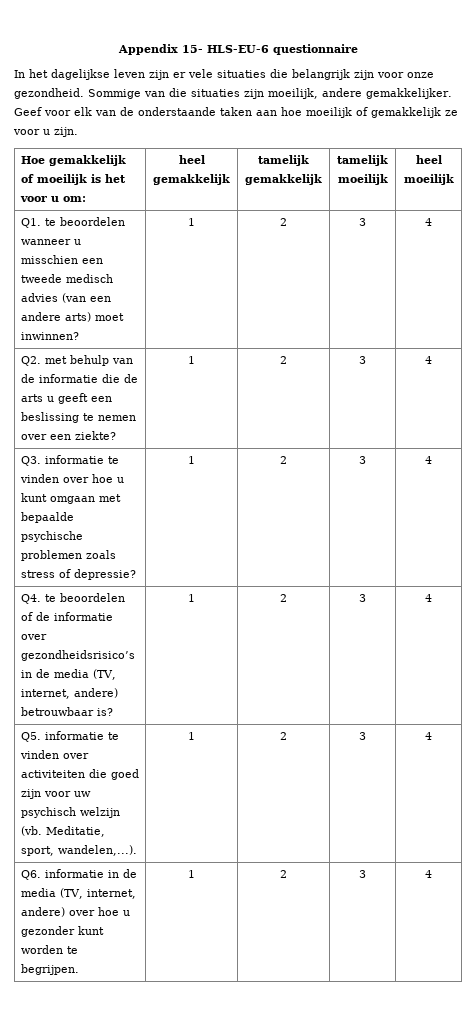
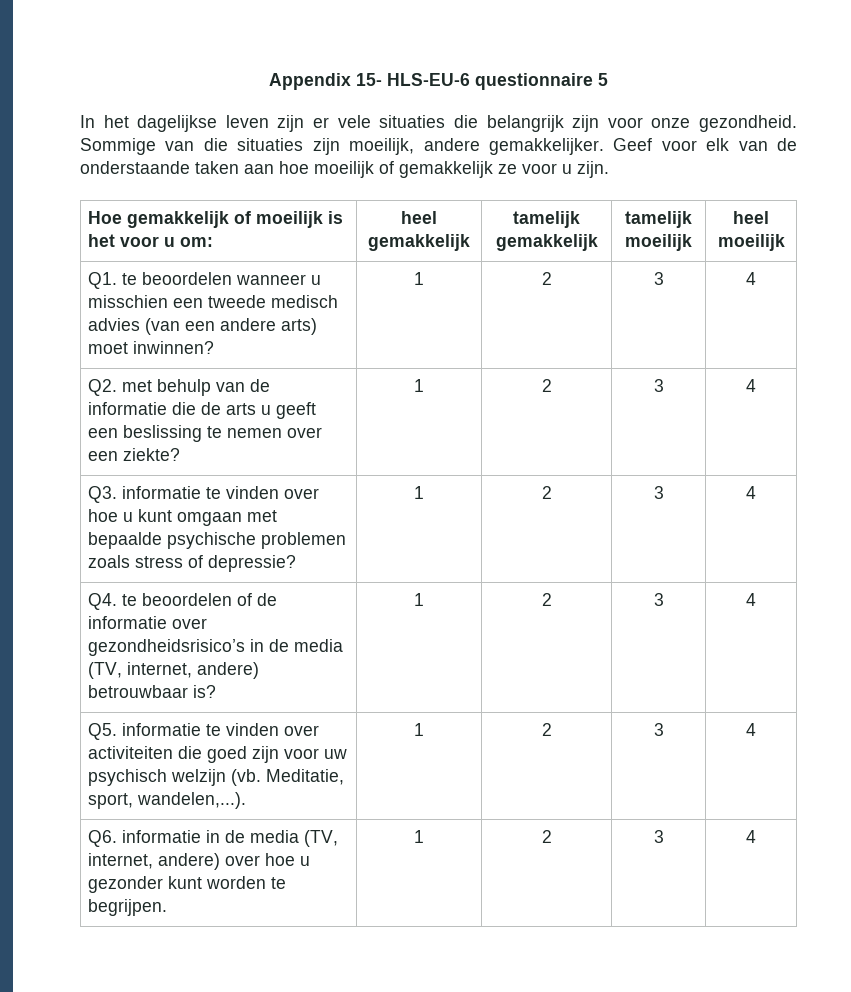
- Appendix 15- HLS-EU-6 questionnaire
+ Appendix 15- HLS-EU-6 questionnaire 5

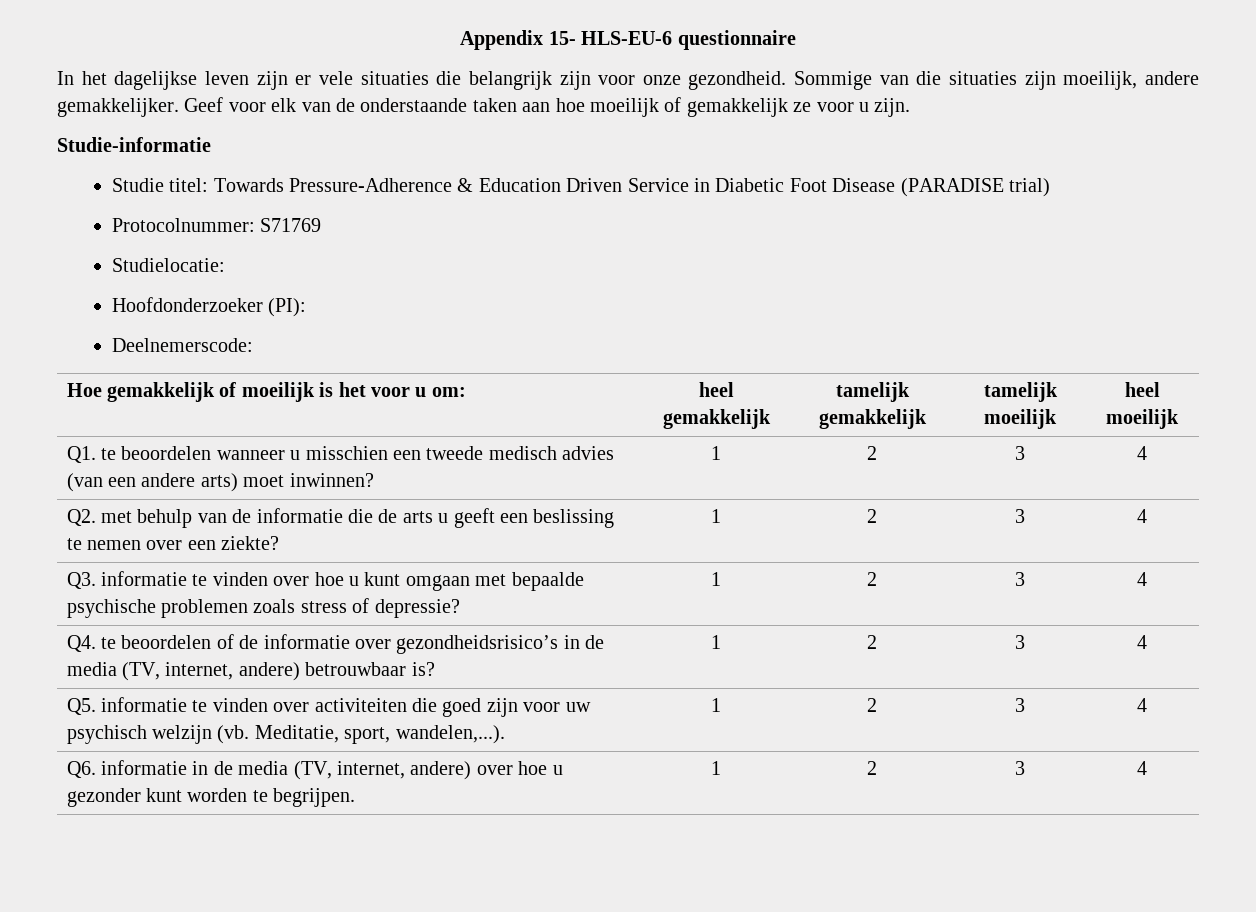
- Appendix 15- HLS-EU-6 questionnaire 5
+ Appendix 15- HLS-EU-6 questionnaire
+ Studie-informatie
+ Studie titel: Towards Pressure-Adherence & Education Driven Service in Diabetic Foot Disease (PARADISE trial)
+ Protocolnummer: S71769
+ Studielocatie:
+ Hoofdonderzoeker (PI):
+ Deelnemerscode:

